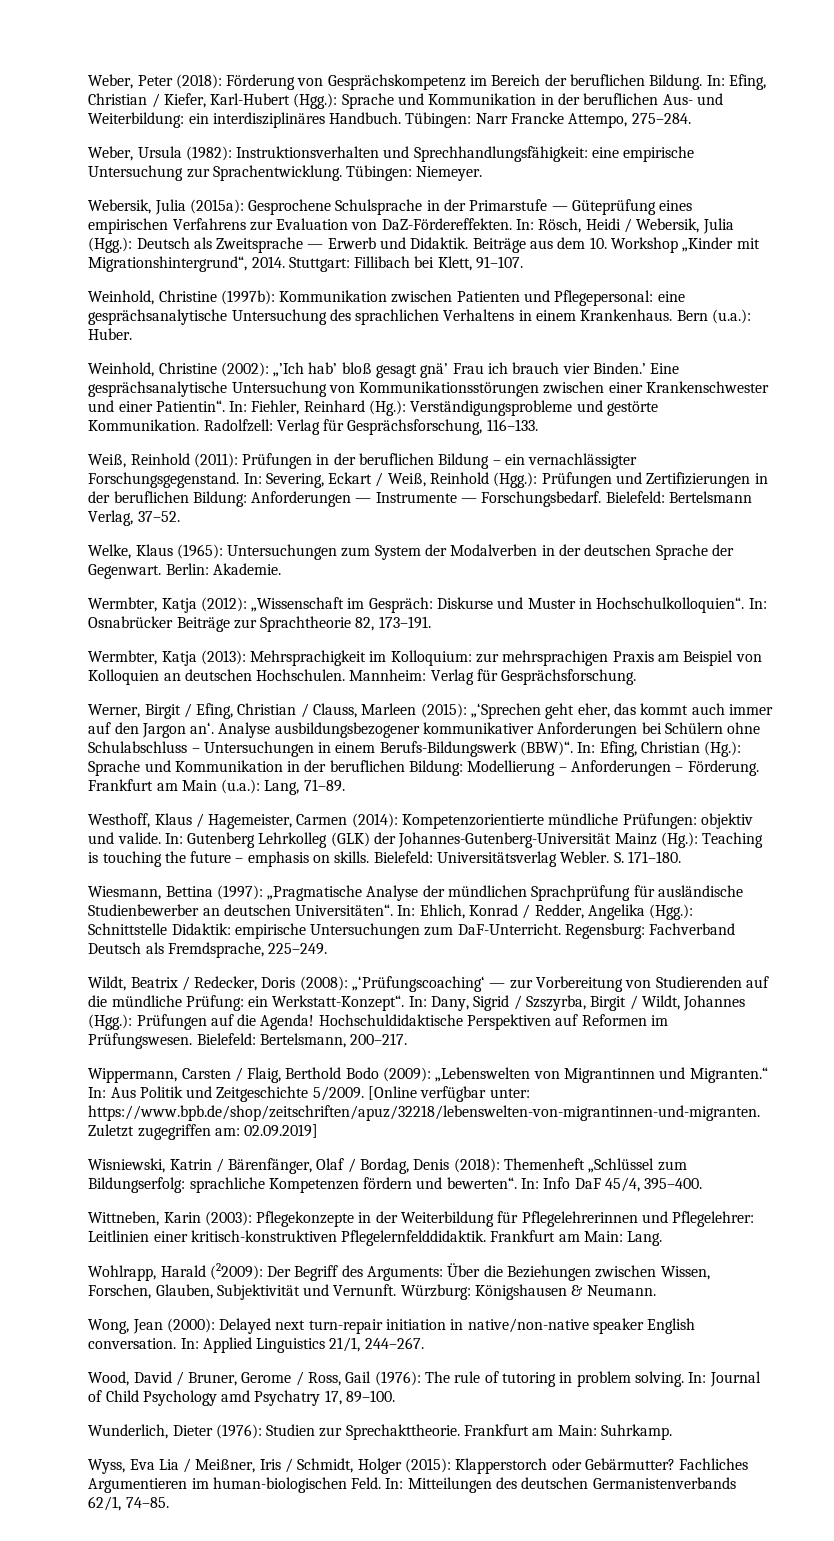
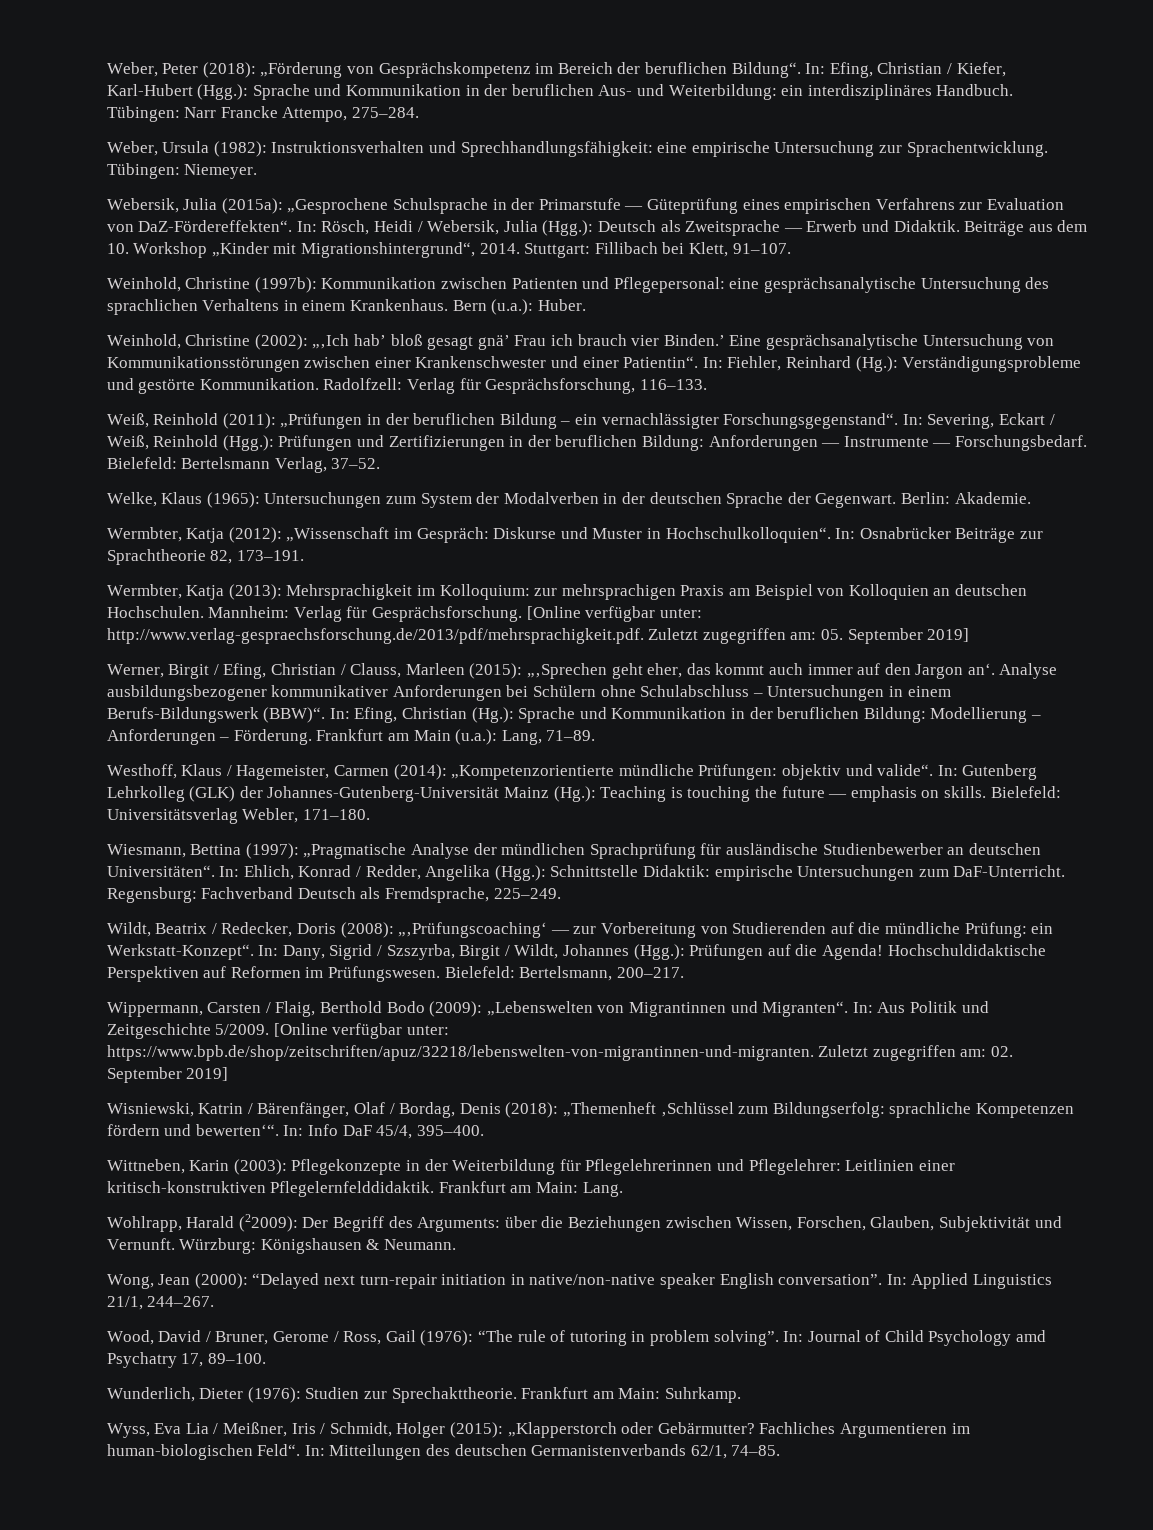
- Weber, Peter (2018): Förderung von Gesprächskompetenz im Bereich der beruflichen Bildung.
+ Weber, Peter (2018): „Förderung von Gesprächskompetenz im Bereich der beruflichen Bildung“.
- Webersik, Julia (2015a): Gesprochene Schulsprache in der Primarstufe — Güteprüfung eines empirischen Verfahrens zur Evaluation von DaZ-Fördereffekten.
+ Webersik, Julia (2015a): „Gesprochene Schulsprache in der Primarstufe — Güteprüfung eines empirischen Verfahrens zur Evaluation von DaZ-Fördereffekten“.
- Weinhold, Christine (2002): „’Ich hab’ bloß gesagt gnä’ Frau ich brauch vier Binden.’
+ Weinhold, Christine (2002): „‚Ich hab’ bloß gesagt gnä’ Frau ich brauch vier Binden.’
- Weiß, Reinhold (2011): Prüfungen in der beruflichen Bildung – ein vernachlässigter Forschungsgegenstand.
+ Weiß, Reinhold (2011): „Prüfungen in der beruflichen Bildung – ein vernachlässigter Forschungsgegenstand“.
+ [Online verfügbar unter: http://www.verlag-gespraechsforschung.de/2013/pdf/mehrsprachigkeit.pdf. Zuletzt zugegriffen am: 05. September 2019]
- Werner, Birgit / Efing, Christian / Clauss, Marleen (2015): „‘Sprechen geht eher, das kommt auch immer auf den Jargon an‘.
+ Werner, Birgit / Efing, Christian / Clauss, Marleen (2015): „‚Sprechen geht eher, das kommt auch immer auf den Jargon an‘.
- Westhoff, Klaus / Hagemeister, Carmen (2014): Kompetenzorientierte mündliche Prüfungen: objektiv und valide.
+ Westhoff, Klaus / Hagemeister, Carmen (2014): „Kompetenzorientierte mündliche Prüfungen: objektiv und valide“.
- In: Gutenberg Lehrkolleg (GLK) der Johannes-Gutenberg-Universität Mainz (Hg.): Teaching is touching the future – emphasis on skills.
+ In: Gutenberg Lehrkolleg (GLK) der Johannes-Gutenberg-Universität Mainz (Hg.): Teaching is touching the future — emphasis on skills.
- Bielefeld: Universitätsverlag Webler. S. 171–180.
+ Bielefeld: Universitätsverlag Webler, 171–180.
- Wildt, Beatrix / Redecker, Doris (2008): „‘Prüfungscoaching‘ — zur Vorbereitung von Studierenden auf die mündliche Prüfung: ein Werkstatt-Konzept“.
+ Wildt, Beatrix / Redecker, Doris (2008): „‚Prüfungscoaching‘ — zur Vorbereitung von Studierenden auf die mündliche Prüfung: ein Werkstatt-Konzept“.
- Wippermann, Carsten / Flaig, Berthold Bodo (2009): „Lebenswelten von Migrantinnen und Migranten.“ In: Aus Politik und Zeitgeschichte 5/2009.
+ Wippermann, Carsten / Flaig, Berthold Bodo (2009): „Lebenswelten von Migrantinnen und Migranten“. In: Aus Politik und Zeitgeschichte 5/2009.
- [Online verfügbar unter: https://www.bpb.de/shop/zeitschriften/apuz/32218/lebenswelten-von-migrantinnen-und-migranten. Zuletzt zugegriffen am: 02.09.2019]
+ [Online verfügbar unter: https://www.bpb.de/shop/zeitschriften/apuz/32218/lebenswelten-von-migrantinnen-und-migranten. Zuletzt zugegriffen am: 02. September 2019]
- Wisniewski, Katrin / Bärenfänger, Olaf / Bordag, Denis (2018): Themenheft „Schlüssel zum Bildungserfolg: sprachliche Kompetenzen fördern und bewerten“.
+ Wisniewski, Katrin / Bärenfänger, Olaf / Bordag, Denis (2018): „Themenheft ‚Schlüssel zum Bildungserfolg: sprachliche Kompetenzen fördern und bewerten‘“.
- Wohlrapp, Harald (22009): Der Begriff des Arguments: Über die Beziehungen zwischen Wissen, Forschen, Glauben, Subjektivität und Vernunft.
+ Wohlrapp, Harald (22009): Der Begriff des Arguments: über die Beziehungen zwischen Wissen, Forschen, Glauben, Subjektivität und Vernunft.
- Wong, Jean (2000): Delayed next turn-repair initiation in native/non-native speaker English conversation.
+ Wong, Jean (2000): “Delayed next turn-repair initiation in native/non-native speaker English conversation”.
- Wood, David / Bruner, Gerome / Ross, Gail (1976): The rule of tutoring in problem solving.
+ Wood, David / Bruner, Gerome / Ross, Gail (1976): “The rule of tutoring in problem solving”.
- Wyss, Eva Lia / Meißner, Iris / Schmidt, Holger (2015): Klapperstorch oder Gebärmutter?
+ Wyss, Eva Lia / Meißner, Iris / Schmidt, Holger (2015): „Klapperstorch oder Gebärmutter?
- Fachliches Argumentieren im human-biologischen Feld.
+ Fachliches Argumentieren im human-biologischen Feld“.

